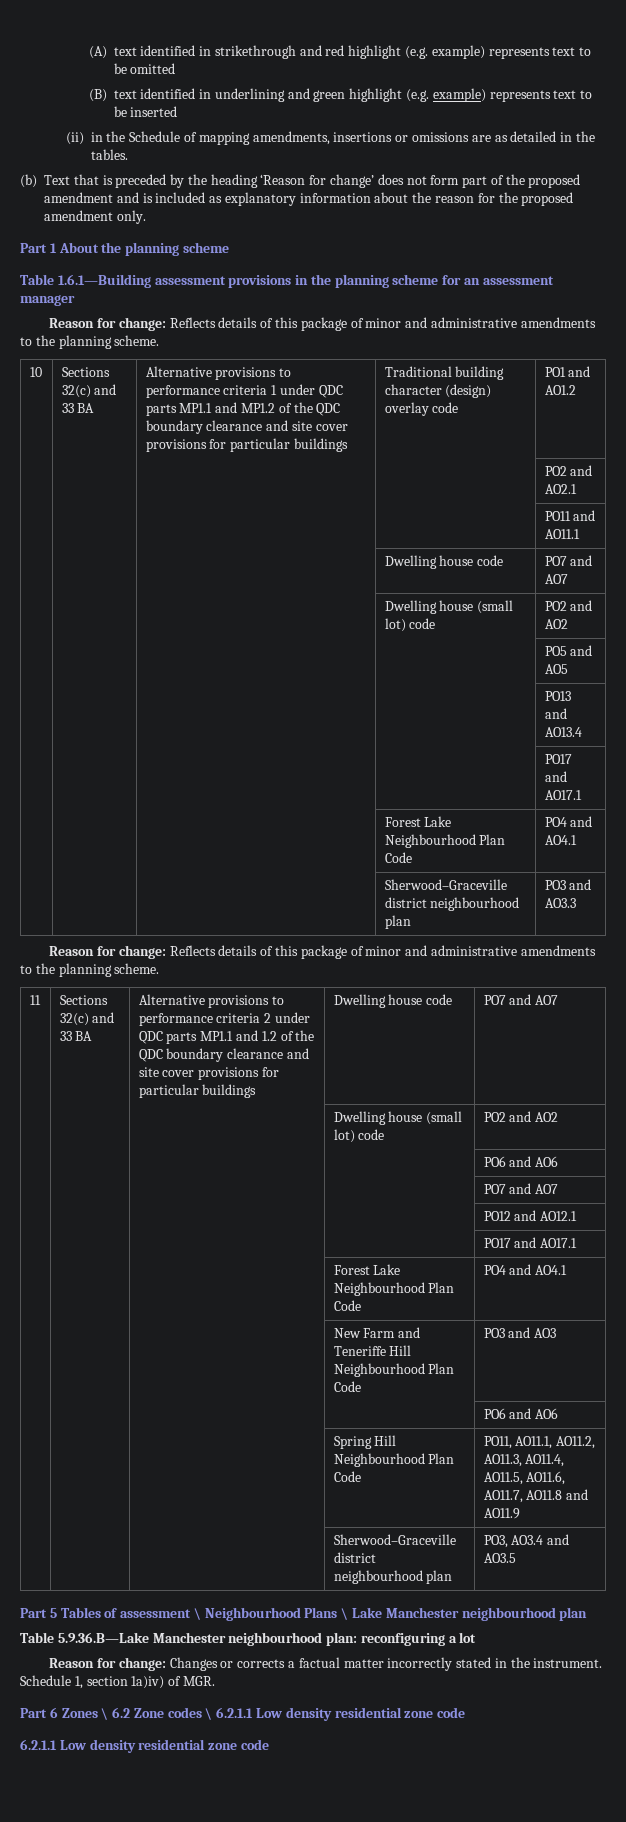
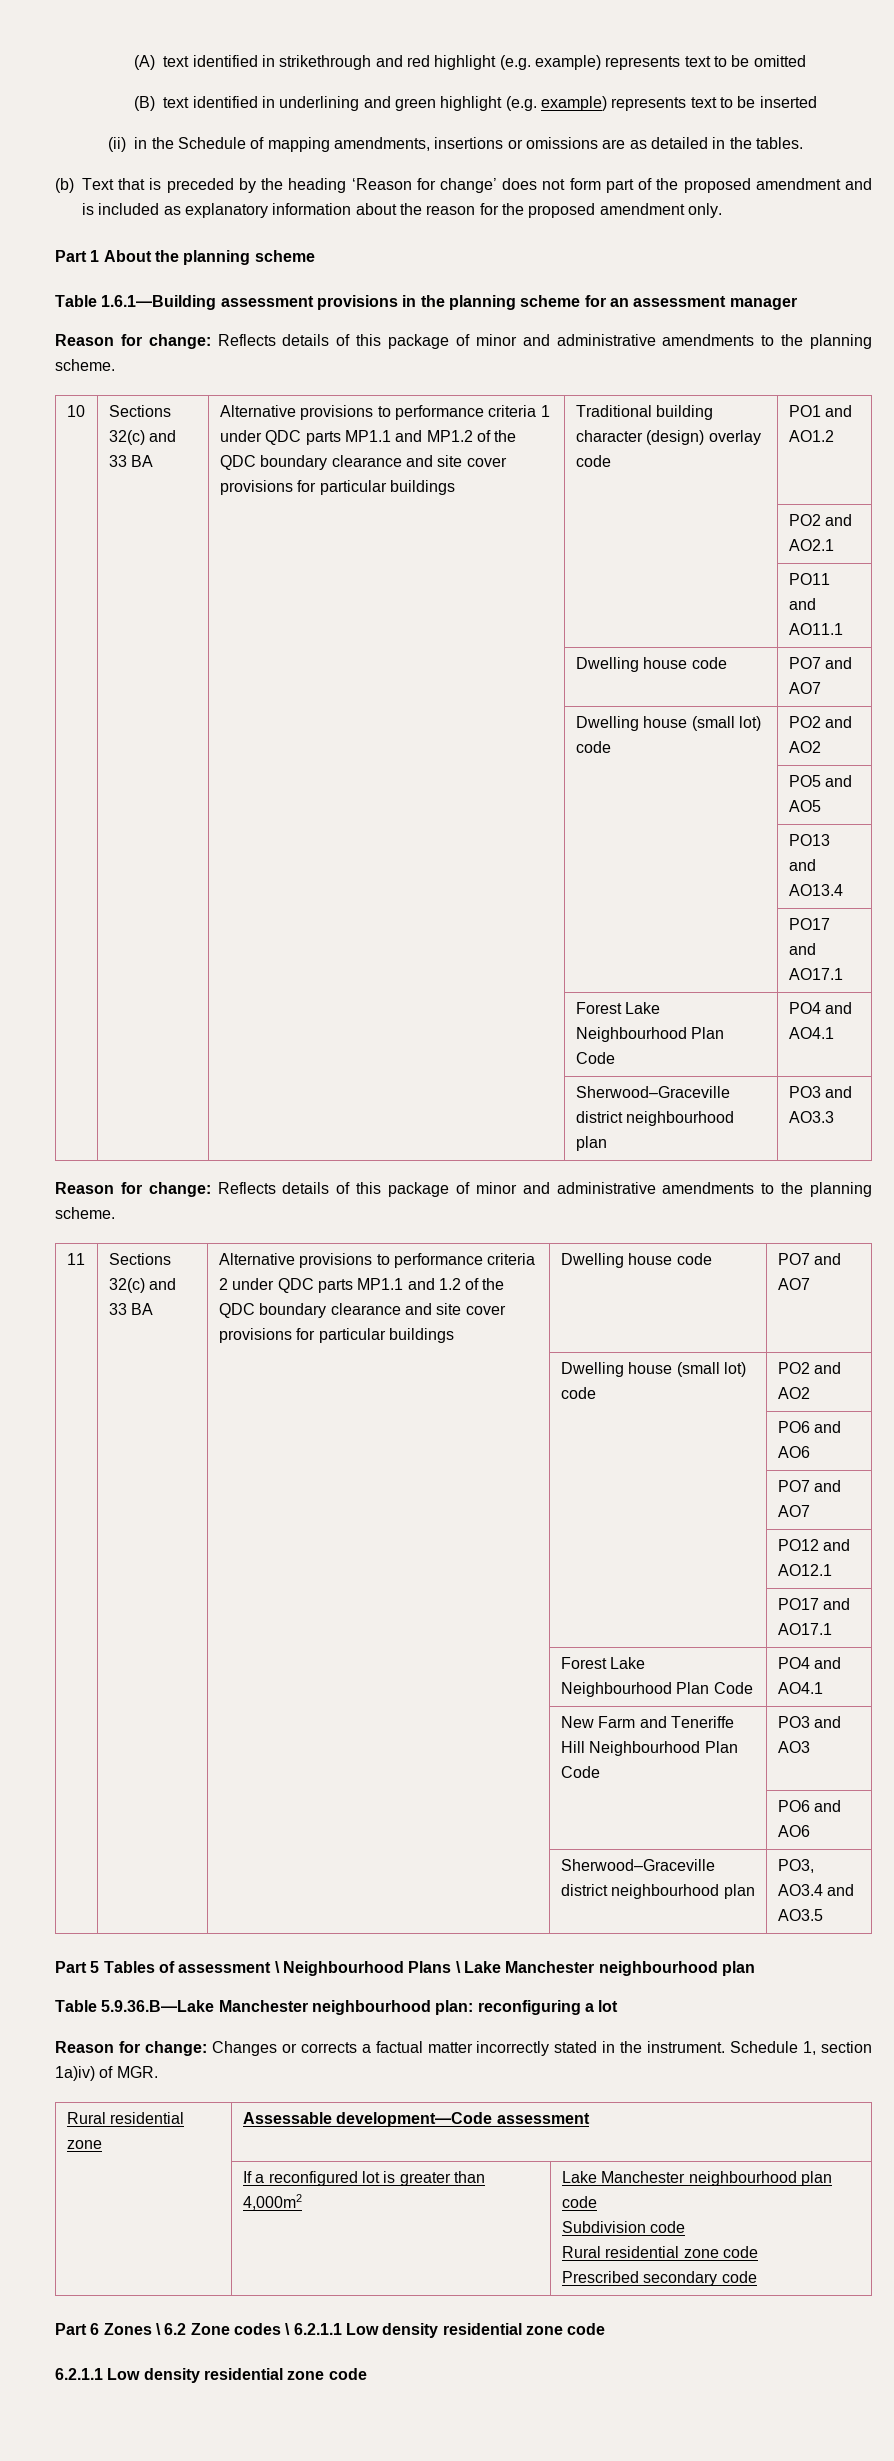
- | | | Spring Hill Neighbourhood Plan Code | PO11, AO11.1, AO11.2, AO11.3, AO11.4, AO11.5, AO11.6, AO11.7, AO11.8 and AO11.9
+ Rural residential zone | Assessable development—Code assessment
+ | If a reconfigured lot is greater than 4,000m2 | Lake Manchester neighbourhood plan code
+ Subdivision code
+ Rural residential zone code
+ Prescribed secondary code

